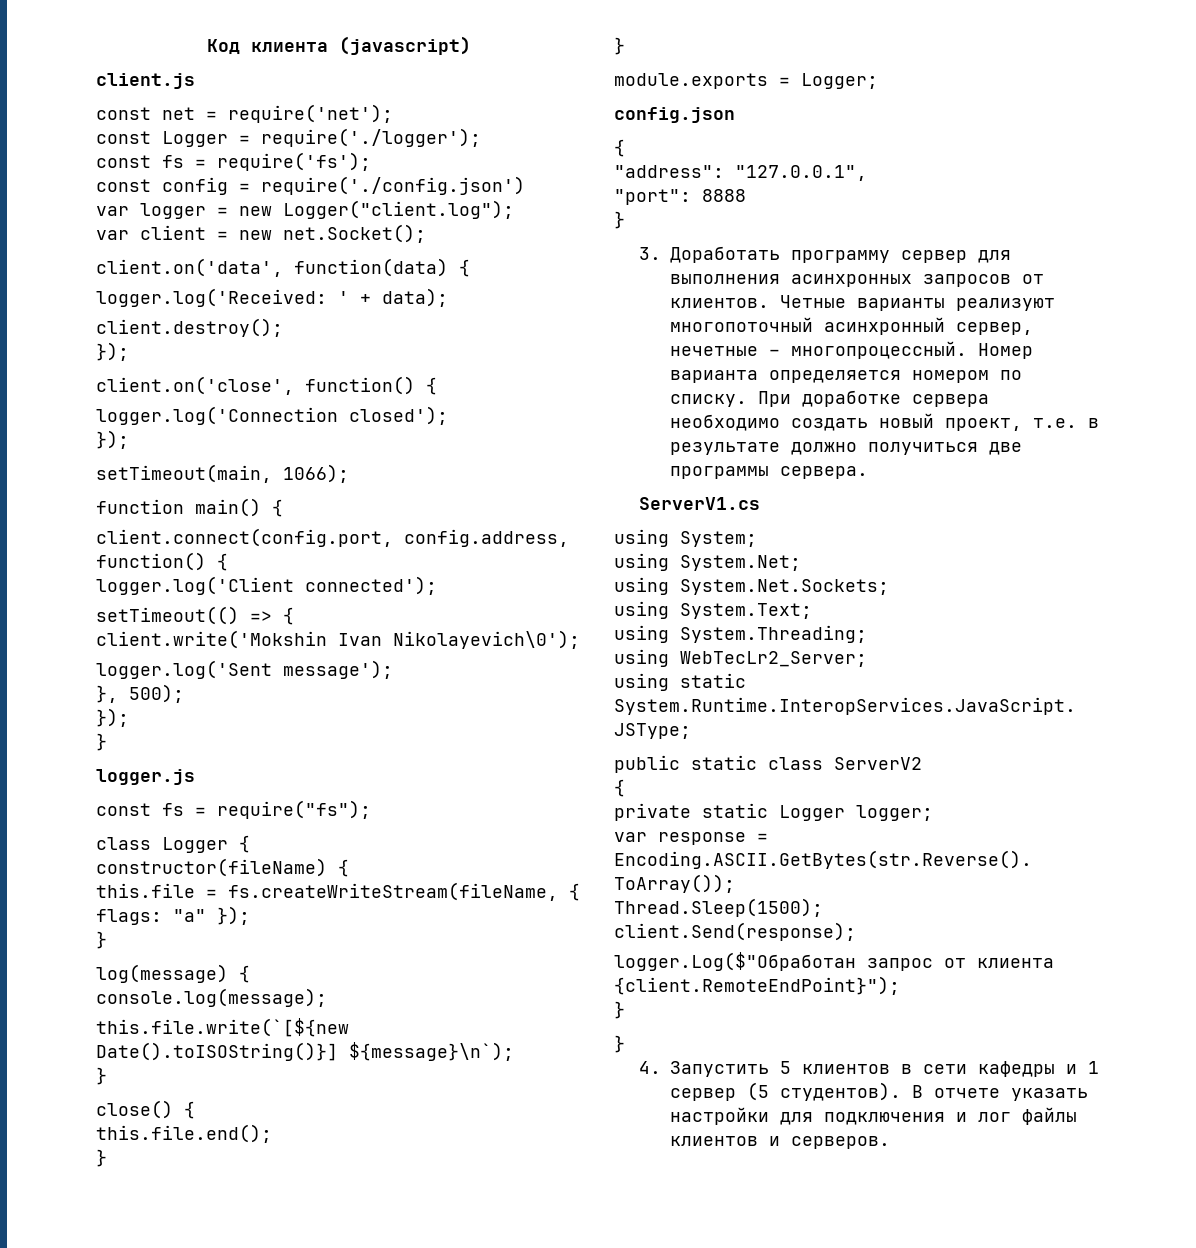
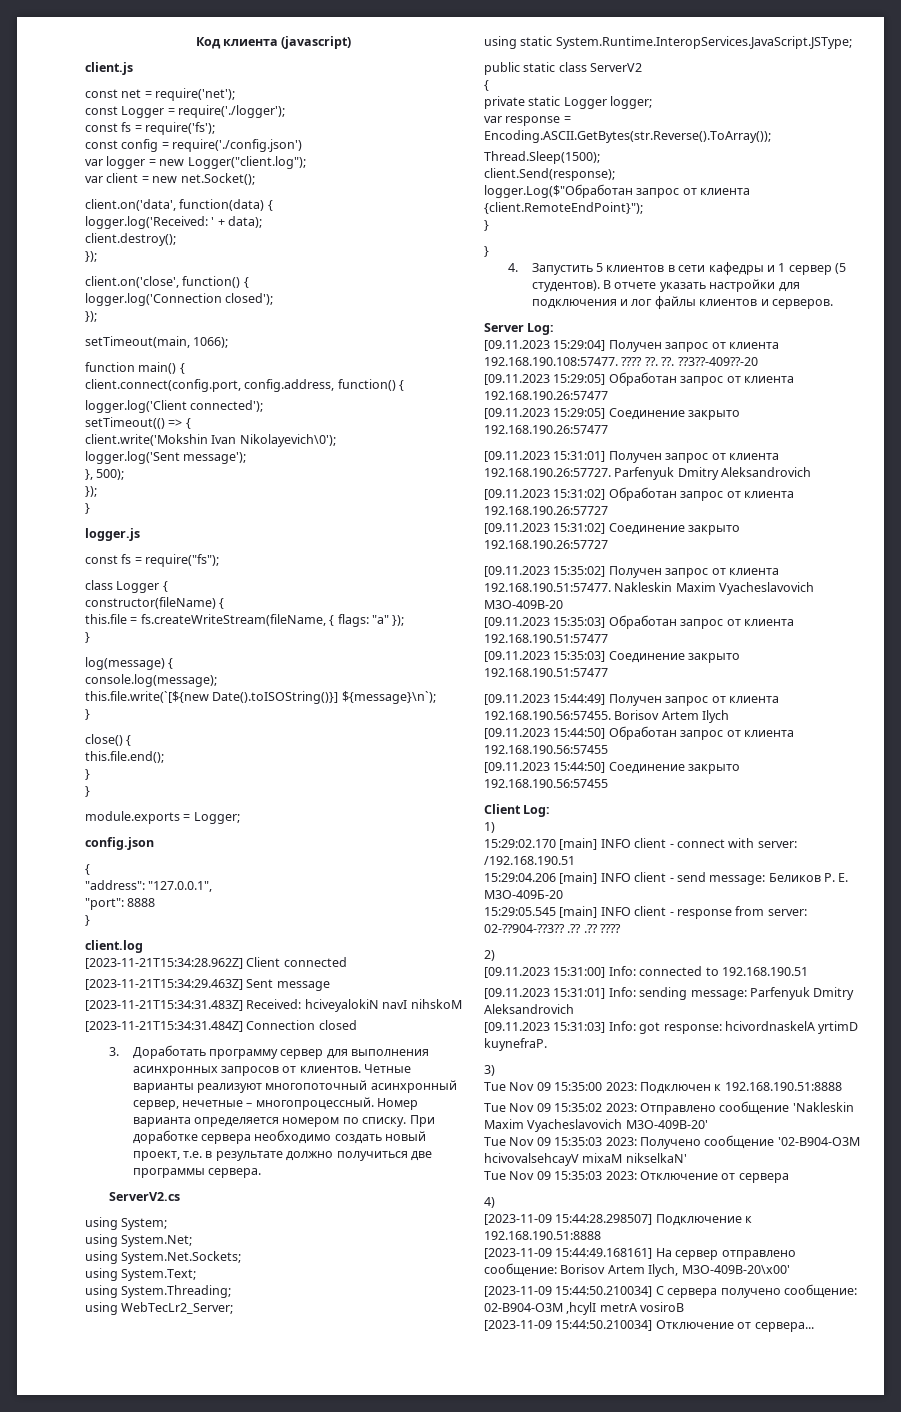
+ client.log
+ [2023-11-21T15:34:28.962Z] Client connected
+ [2023-11-21T15:34:29.463Z] Sent message
+ [2023-11-21T15:34:31.483Z] Received: hciveyalokiN navI nihskoM
+ [2023-11-21T15:34:31.484Z] Connection closed
- ServerV1.cs
+ ServerV2.cs
+ Server Log:
+ [09.11.2023 15:29:04] Получен запрос от клиента 192.168.190.108:57477. ???? ??. ??. ??3??-409??-20
+ [09.11.2023 15:29:05] Обработан запрос от клиента 192.168.190.26:57477
+ [09.11.2023 15:29:05] Соединение закрыто 192.168.190.26:57477
+ [09.11.2023 15:31:01] Получен запрос от клиента 192.168.190.26:57727. Parfenyuk Dmitry Aleksandrovich
+ [09.11.2023 15:31:02] Обработан запрос от клиента 192.168.190.26:57727
+ [09.11.2023 15:31:02] Соединение закрыто 192.168.190.26:57727
+ [09.11.2023 15:35:02] Получен запрос от клиента 192.168.190.51:57477. Nakleskin Maxim Vyacheslavovich M3O-409B-20
+ [09.11.2023 15:35:03] Обработан запрос от клиента 192.168.190.51:57477
+ [09.11.2023 15:35:03] Соединение закрыто 192.168.190.51:57477
+ [09.11.2023 15:44:49] Получен запрос от клиента 192.168.190.56:57455. Borisov Artem Ilych
+ [09.11.2023 15:44:50] Обработан запрос от клиента 192.168.190.56:57455
+ [09.11.2023 15:44:50] Соединение закрыто 192.168.190.56:57455
+ Client Log:
+ 1)
+ 15:29:02.170 [main] INFO client - connect with server: /192.168.190.51
+ 15:29:04.206 [main] INFO client - send message: Беликов Р. Е. М3О-409Б-20
+ 15:29:05.545 [main] INFO client - response from server: 02-??904-??3?? .?? .?? ????
+ 2)
+ [09.11.2023 15:31:00] Info: connected to 192.168.190.51
+ [09.11.2023 15:31:01] Info: sending message: Parfenyuk Dmitry Aleksandrovich
+ [09.11.2023 15:31:03] Info: got response: hcivordnaskelA yrtimD kuynefraP.
+ 3)
+ Tue Nov 09 15:35:00 2023: Подключен к 192.168.190.51:8888
+ Tue Nov 09 15:35:02 2023: Отправлено сообщение 'Nakleskin Maxim Vyacheslavovich M3O-409B-20'
+ Tue Nov 09 15:35:03 2023: Получено сообщение '02-B904-O3M hcivovalsehcayV mixaM nikselkaN'
+ Tue Nov 09 15:35:03 2023: Отключение от сервера
+ 4)
+ [2023-11-09 15:44:28.298507] Подключение к 192.168.190.51:8888
+ [2023-11-09 15:44:49.168161] На сервер отправлено сообщение: Borisov Artem Ilych, M3O-409B-20\x00'
+ [2023-11-09 15:44:50.210034] С сервера получено сообщение: 02-B904-O3M ,hcylI metrA vosiroB
+ [2023-11-09 15:44:50.210034] Отключение от сервера...

